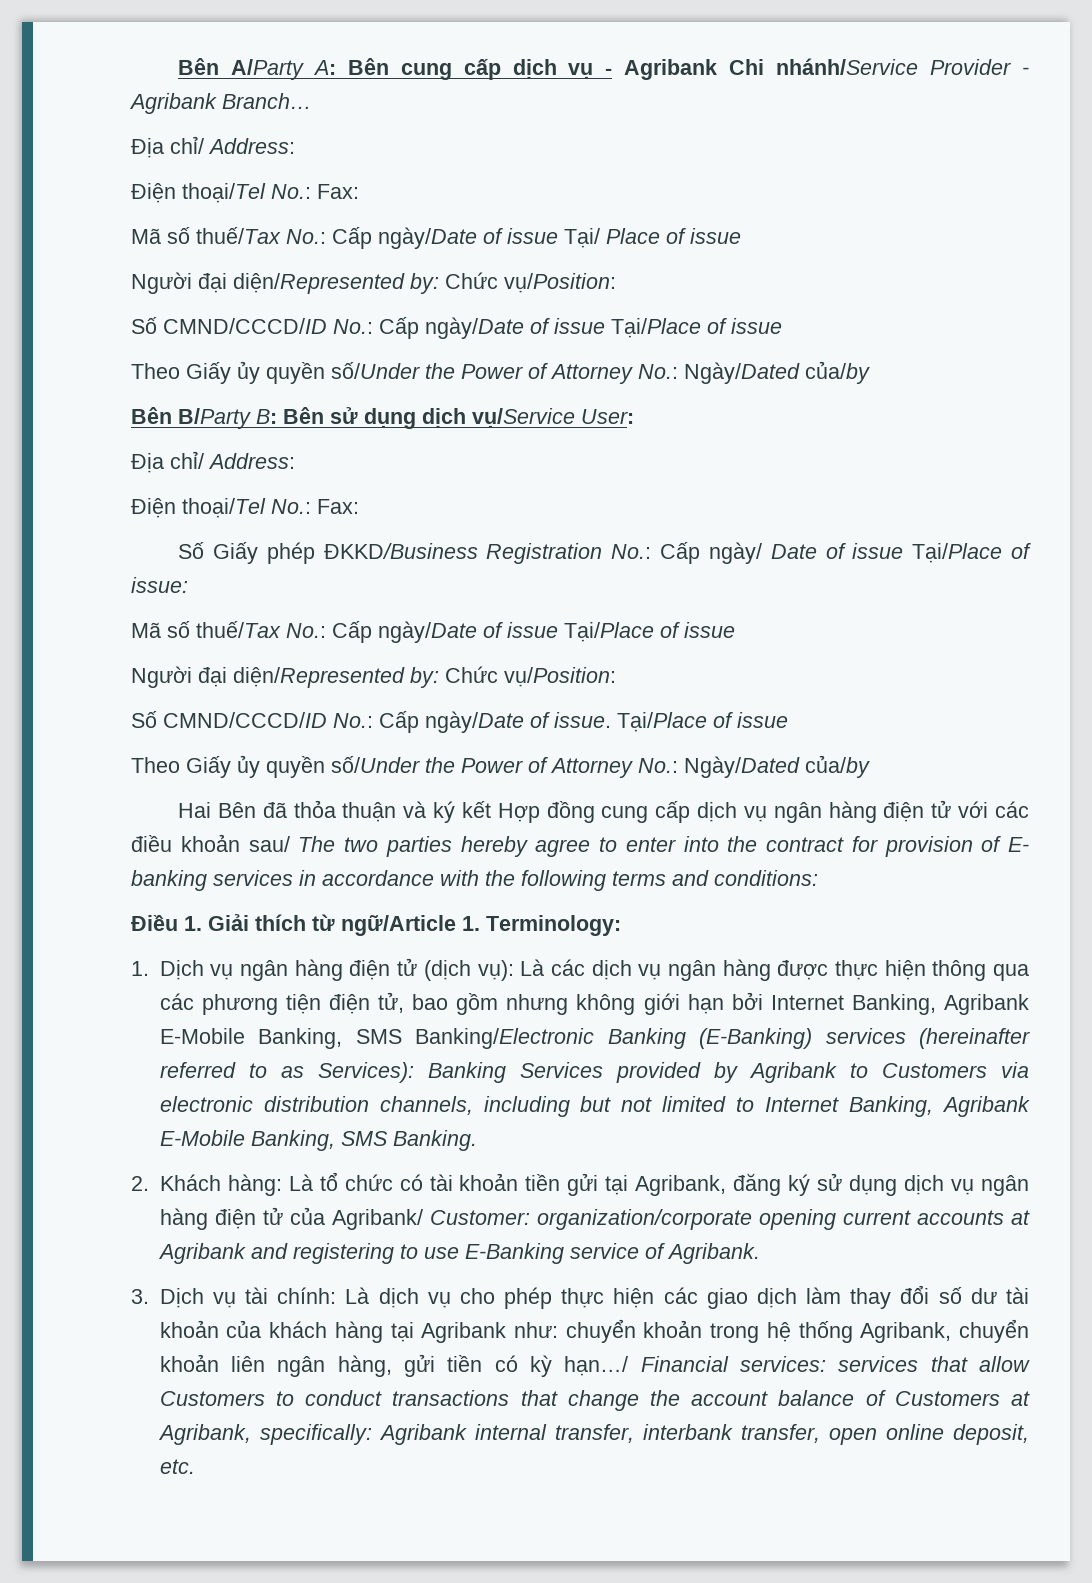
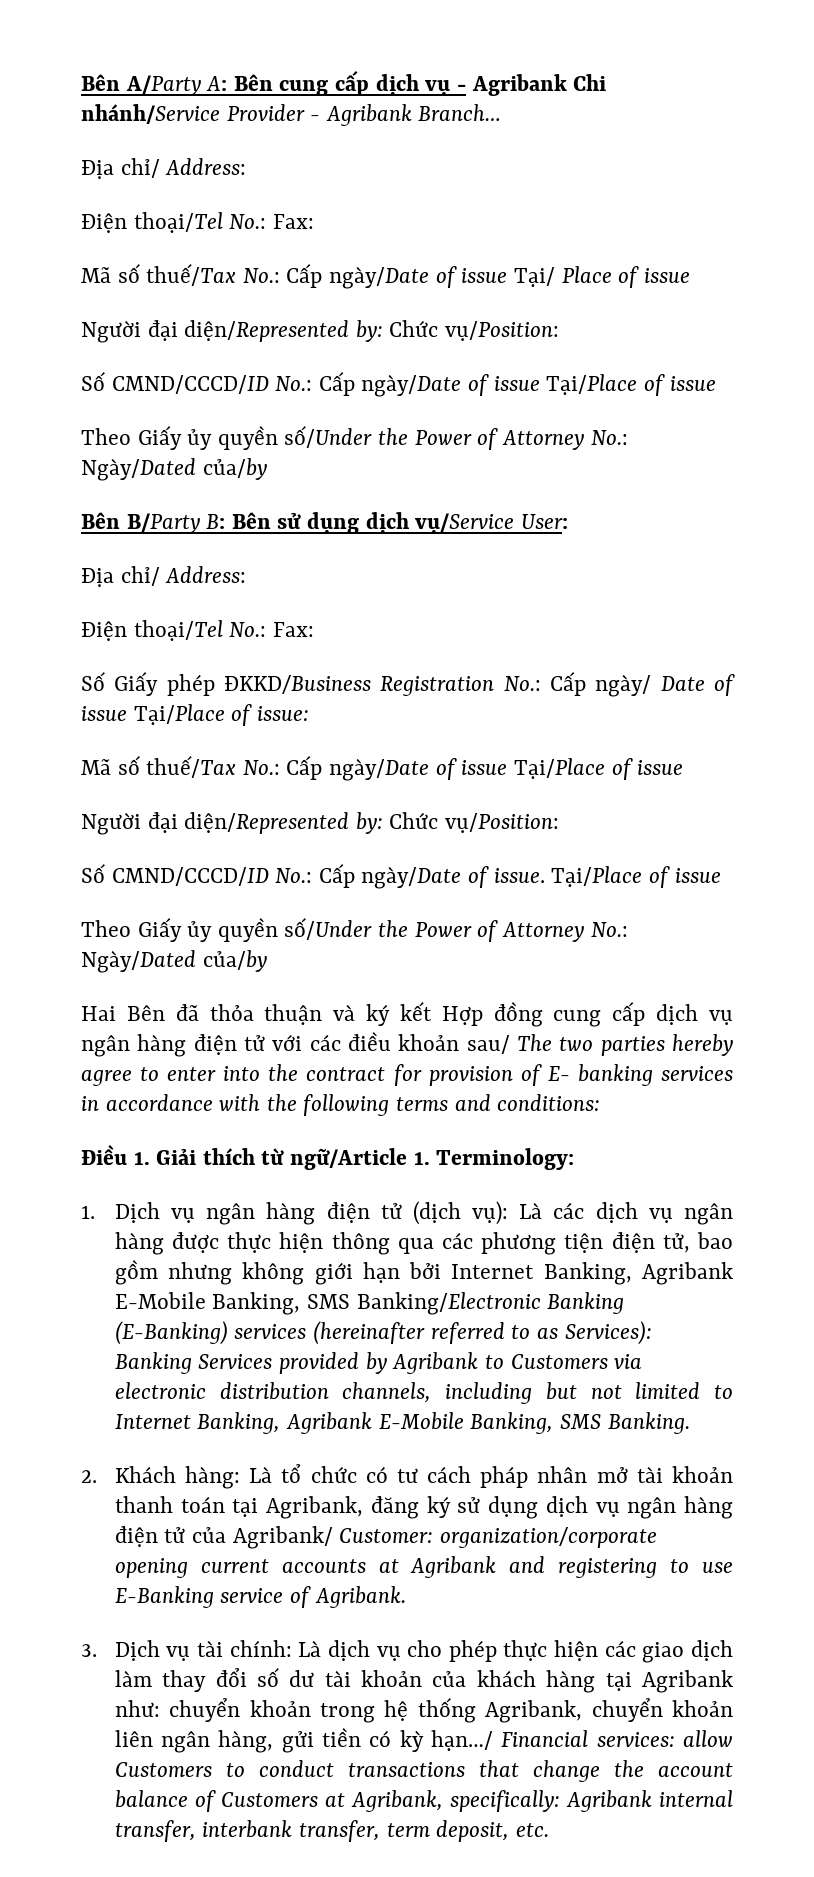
- 2. Khách hàng: Là tổ chức có tài khoản tiền gửi tại Agribank, đăng ký sử dụng dịch vụ ngân hàng điện tử của Agribank/ Customer: organization/corporate opening current accounts at Agribank and registering to use E-Banking service of Agribank.
+ 2. Khách hàng: Là tổ chức có tư cách pháp nhân mở tài khoản thanh toán tại Agribank, đăng ký sử dụng dịch vụ ngân hàng điện tử của Agribank/ Customer: organization/corporate opening current accounts at Agribank and registering to use E-Banking service of Agribank.
- services that allow Customers to conduct transactions that change the account balance of Customers at Agribank, specifically:
+ allow Customers to conduct transactions that change the account balance of Customers at Agribank, specifically:
- Agribank internal transfer, interbank transfer, open online deposit, etc.
+ Agribank internal transfer, interbank transfer, term deposit, etc.

